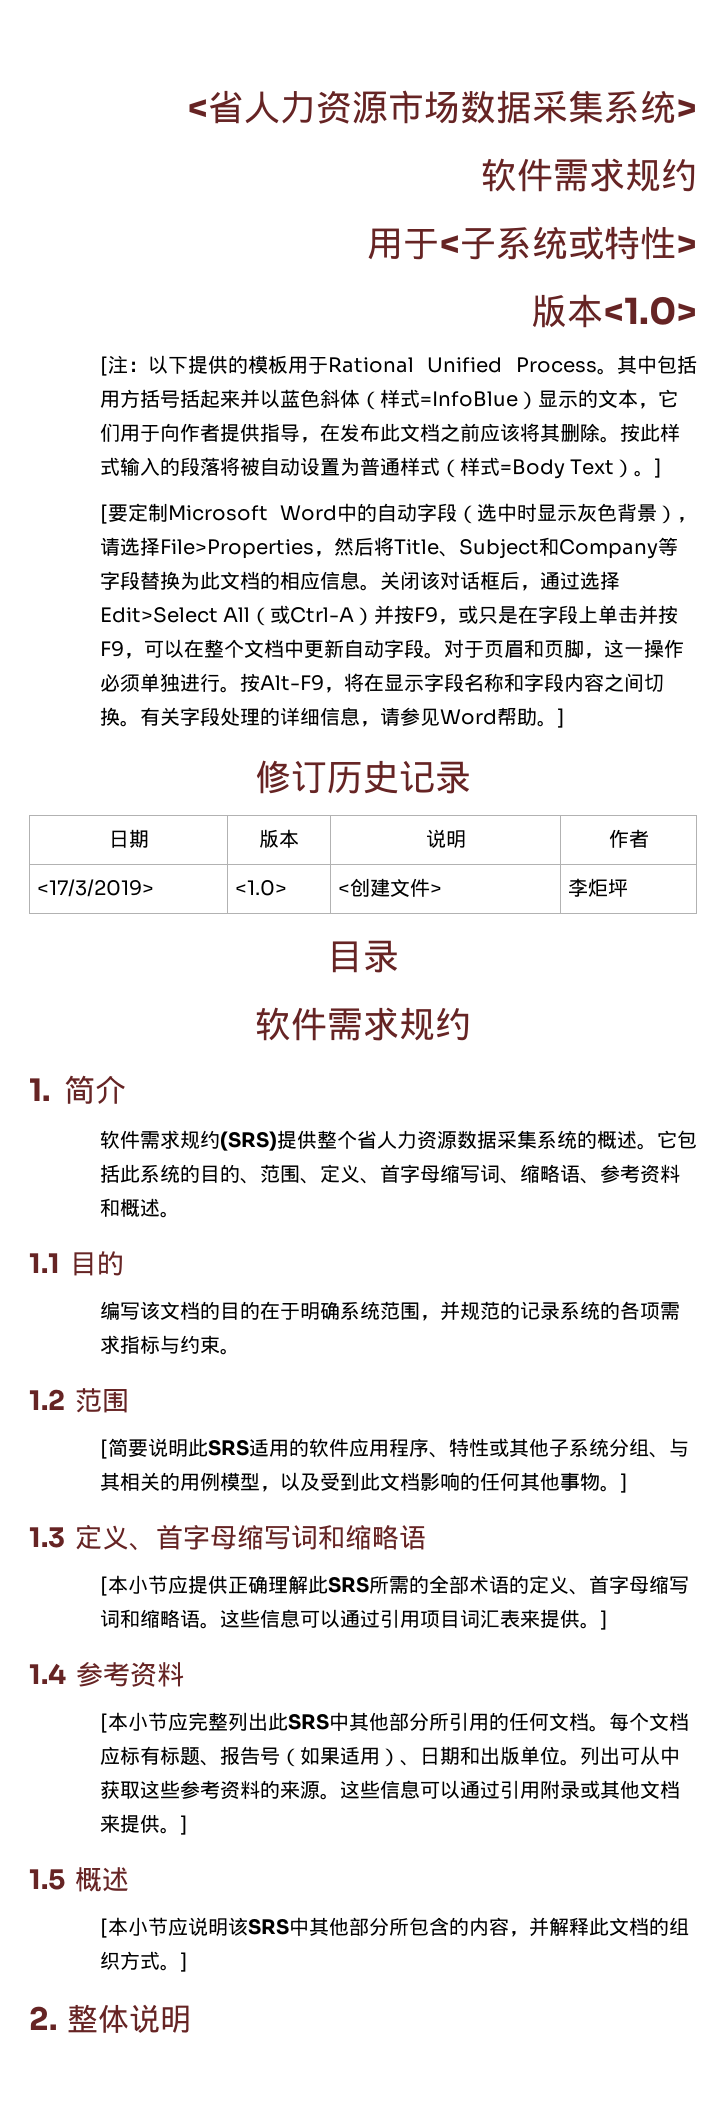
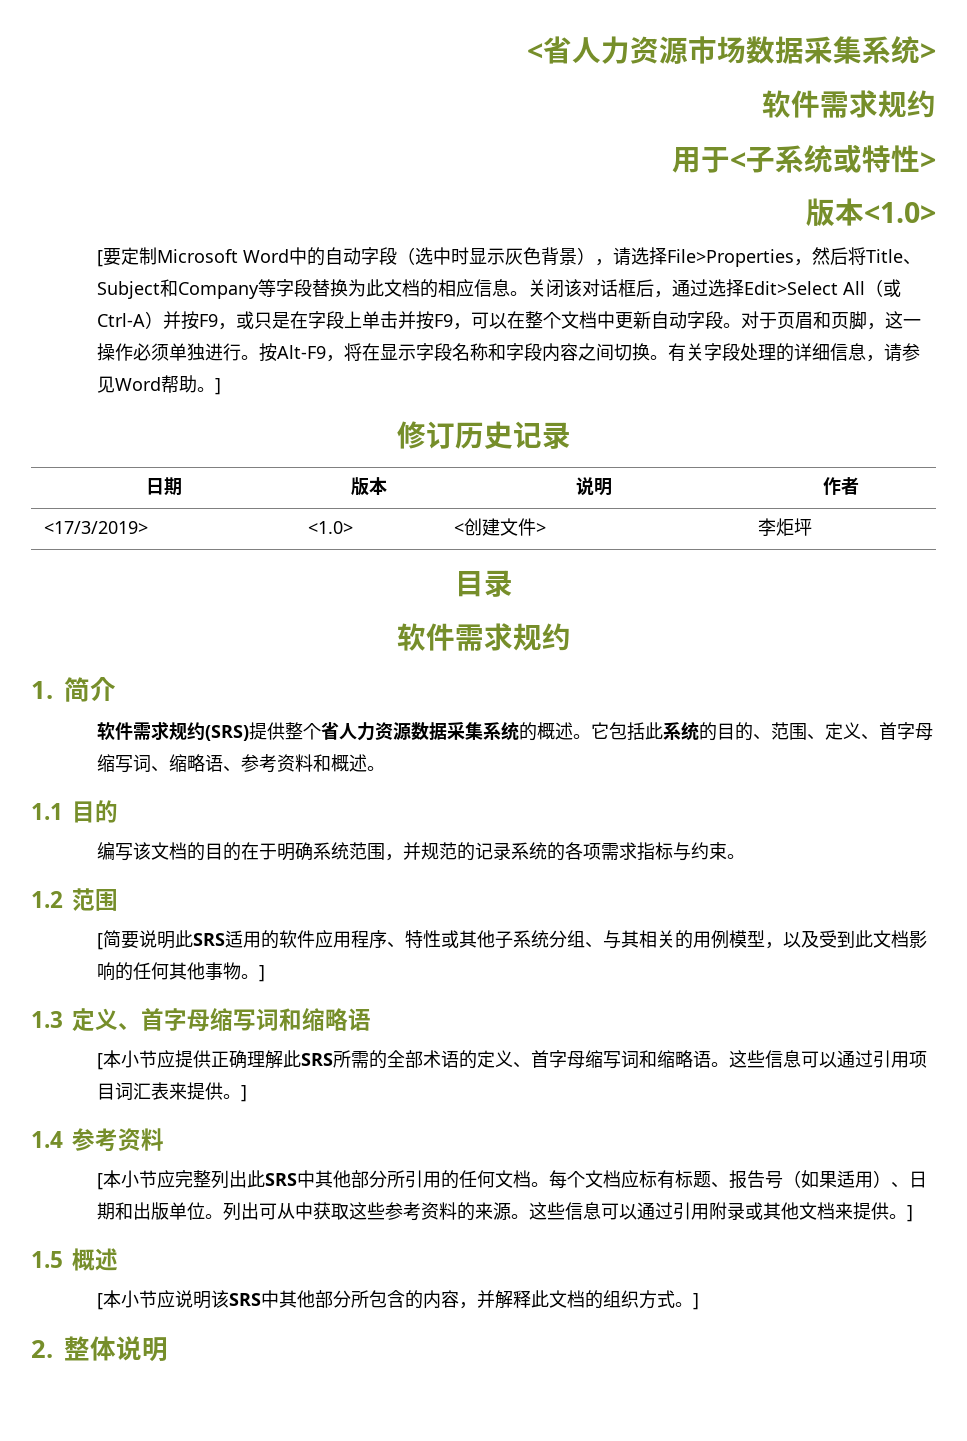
- [注：以下提供的模板用于Rational Unified Process。其中包括用方括号括起来并以蓝色斜体（样式=InfoBlue）显示的文本，它们用于向作者提供指导，在发布此文档之前应该将其删除。按此样式输入的段落将被自动设置为普通样式（样式=Body Text）。]

